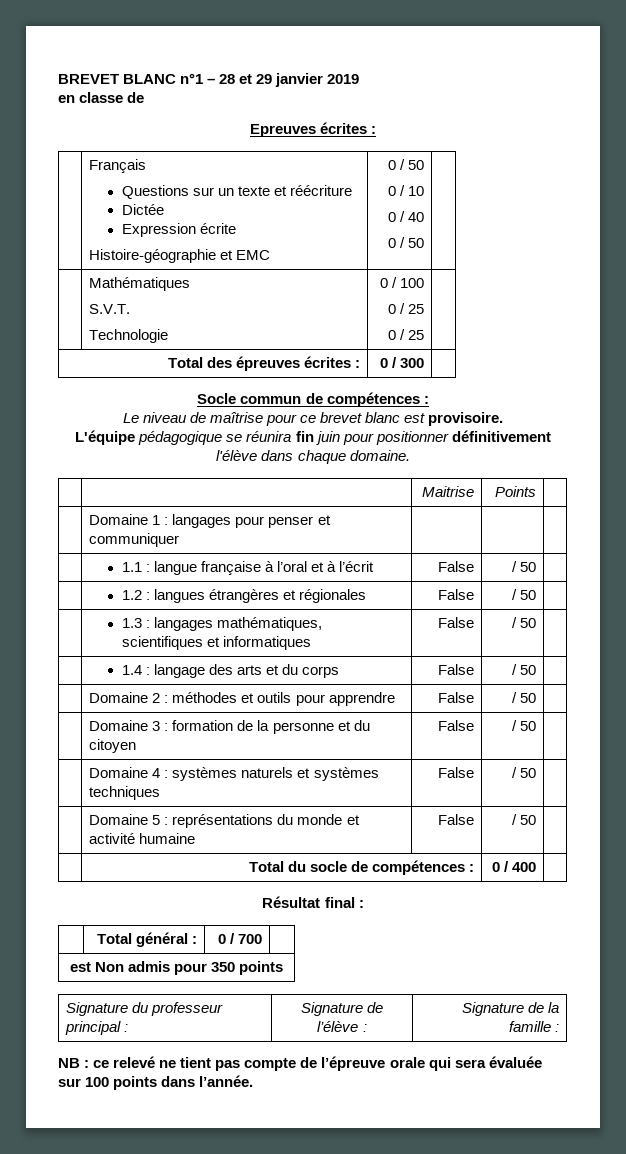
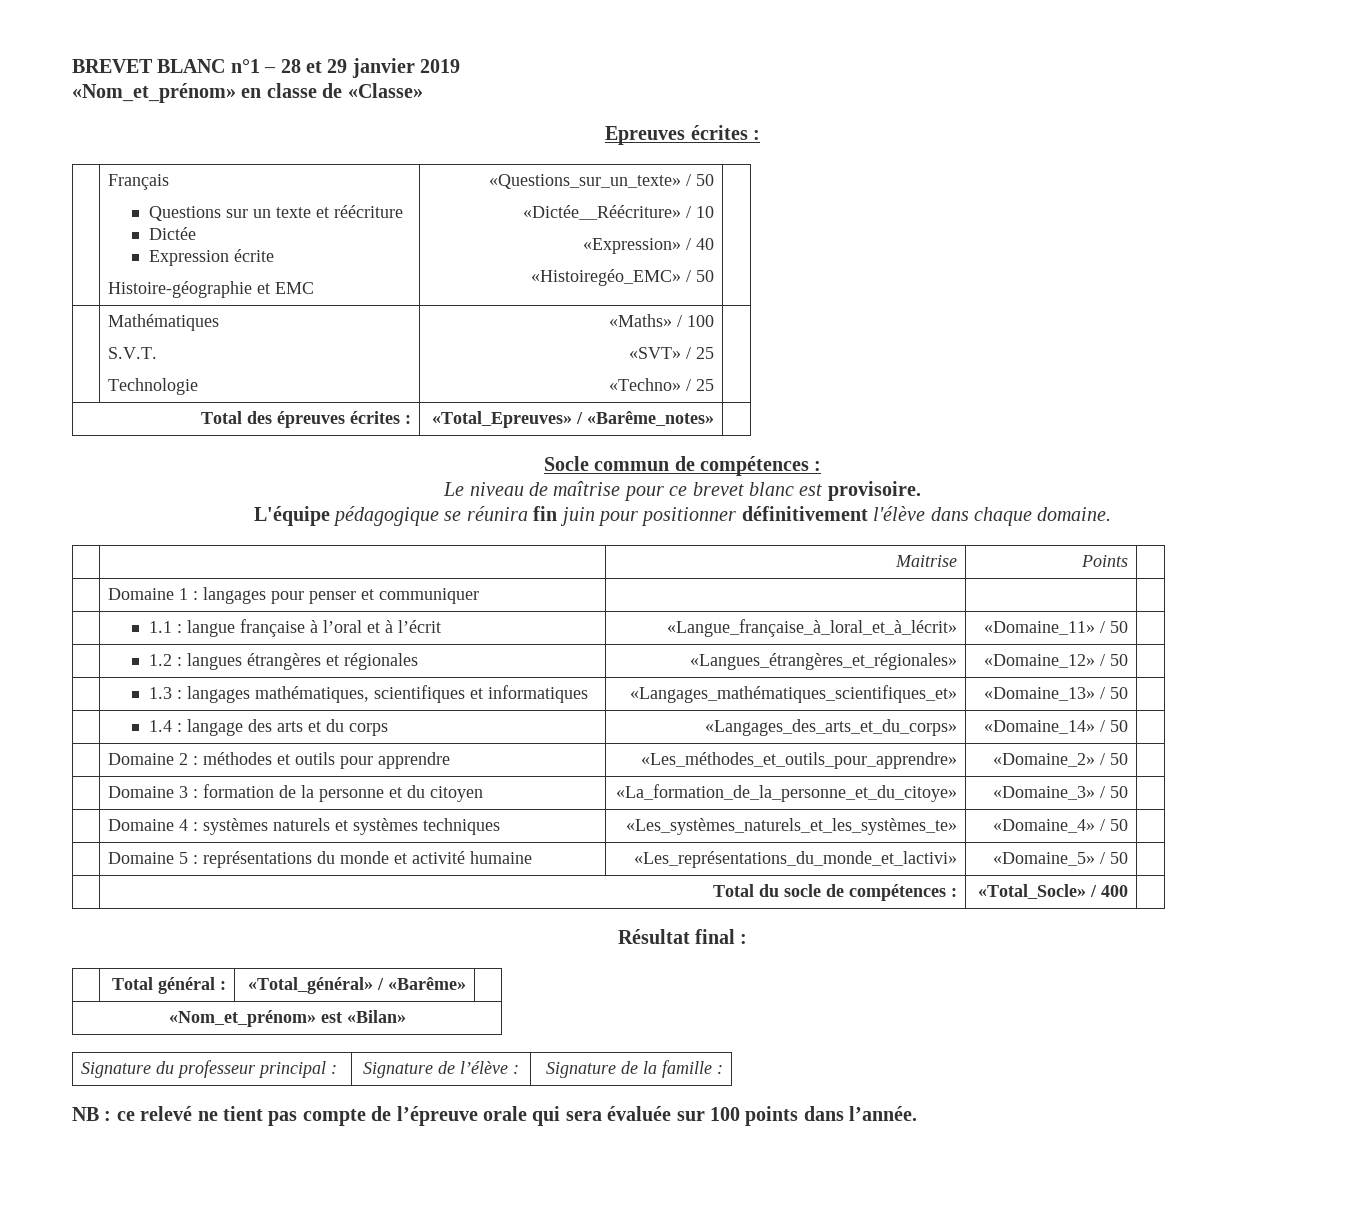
- en classe de
+ «Nom_et_prénom» en classe de «Classe»
  | Français
  Questions sur un texte et réécriture
  Dictée
  Expression écrite
- Histoire-géographie et EMC | 0 / 50
- 0 / 10
- 0 / 40
- 0 / 50 |
+ Histoire-géographie et EMC | «Questions_sur_un_texte» / 50
+ «Dictée__Réécriture» / 10
+ «Expression» / 40
+ «Histoiregéo_EMC» / 50 |
  | Mathématiques
  S.V.T.
- Technologie | 0 / 100
- 0 / 25
- 0 / 25 |
+ Technologie | «Maths» / 100
+ «SVT» / 25
+ «Techno» / 25 |
- Total des épreuves écrites : | 0 / 300 |
+ Total des épreuves écrites : | «Total_Epreuves» / «Barême_notes» |
- | 1.1 : langue française à l’oral et à l’écrit | False | / 50 |
+ | 1.1 : langue française à l’oral et à l’écrit | «Langue_française_à_loral_et_à_lécrit» | «Domaine_11» / 50 |
- | 1.2 : langues étrangères et régionales | False | / 50 |
+ | 1.2 : langues étrangères et régionales | «Langues_étrangères_et_régionales» | «Domaine_12» / 50 |
- | 1.3 : langages mathématiques, scientifiques et informatiques | False | / 50 |
+ | 1.3 : langages mathématiques, scientifiques et informatiques | «Langages_mathématiques_scientifiques_et» | «Domaine_13» / 50 |
- | 1.4 : langage des arts et du corps | False | / 50 |
+ | 1.4 : langage des arts et du corps | «Langages_des_arts_et_du_corps» | «Domaine_14» / 50 |
- | Domaine 2 : méthodes et outils pour apprendre | False | / 50 |
+ | Domaine 2 : méthodes et outils pour apprendre | «Les_méthodes_et_outils_pour_apprendre» | «Domaine_2» / 50 |
- | Domaine 3 : formation de la personne et du citoyen | False | / 50 |
+ | Domaine 3 : formation de la personne et du citoyen | «La_formation_de_la_personne_et_du_citoye» | «Domaine_3» / 50 |
- | Domaine 4 : systèmes naturels et systèmes techniques | False | / 50 |
+ | Domaine 4 : systèmes naturels et systèmes techniques | «Les_systèmes_naturels_et_les_systèmes_te» | «Domaine_4» / 50 |
- | Domaine 5 : représentations du monde et activité humaine | False | / 50 |
+ | Domaine 5 : représentations du monde et activité humaine | «Les_représentations_du_monde_et_lactivi» | «Domaine_5» / 50 |
- | Total du socle de compétences : | 0 / 400 |
+ | Total du socle de compétences : | «Total_Socle» / 400 |
- | Total général : | 0 / 700 |
- est Non admis pour 350 points
+ | Total général : | «Total_général» / «Barême» |
+ «Nom_et_prénom» est «Bilan»

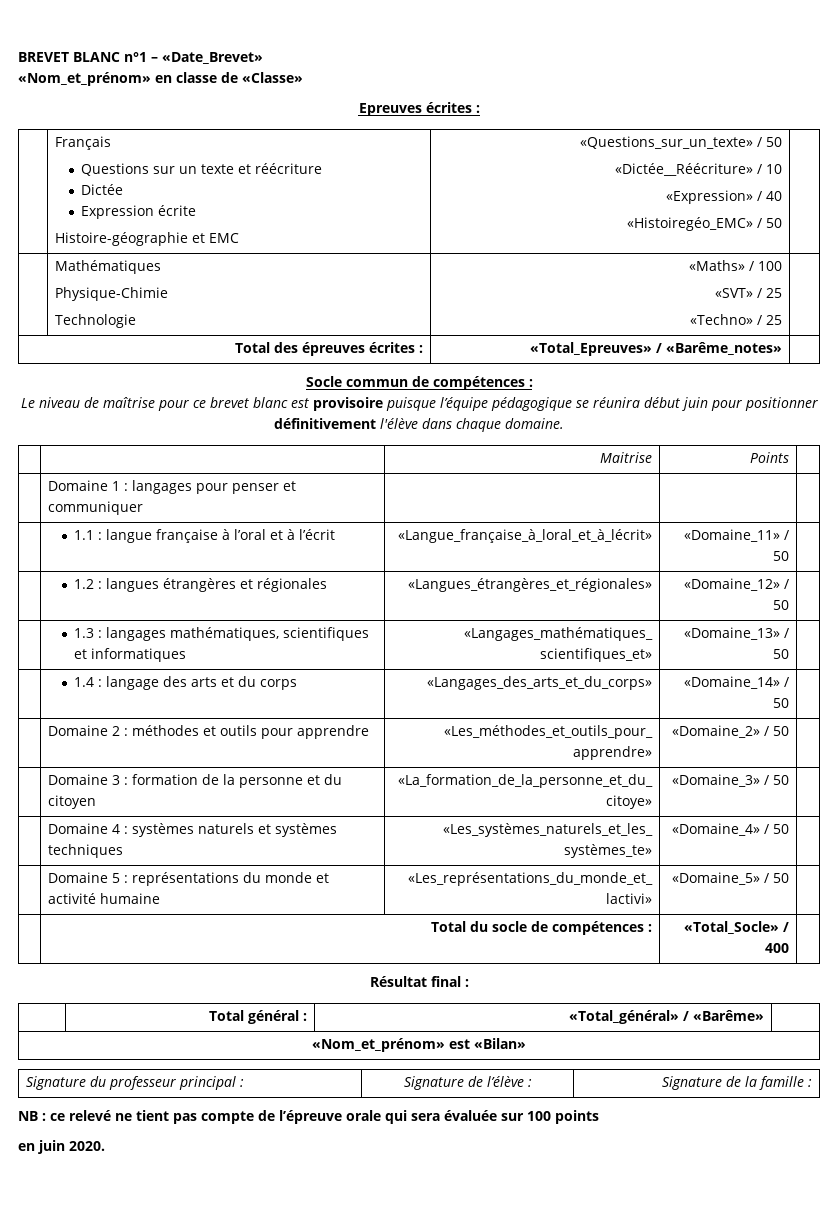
- BREVET BLANC n°1 – 28 et 29 janvier 2019
+ BREVET BLANC n°1 – «Date_Brevet»
  | Mathématiques
- S.V.T.
+ Physique-Chimie
- Le niveau de maîtrise pour ce brevet blanc est provisoire.
- L'équipe pédagogique se réunira fin juin pour positionner définitivement l'élève dans chaque domaine.
+ Le niveau de maîtrise pour ce brevet blanc est provisoire puisque l’équipe pédagogique se réunira début juin pour positionner définitivement l'élève dans chaque domaine.
- NB : ce relevé ne tient pas compte de l’épreuve orale qui sera évaluée sur 100 points dans l’année.
+ NB : ce relevé ne tient pas compte de l’épreuve orale qui sera évaluée sur 100 points
+ en juin 2020.

